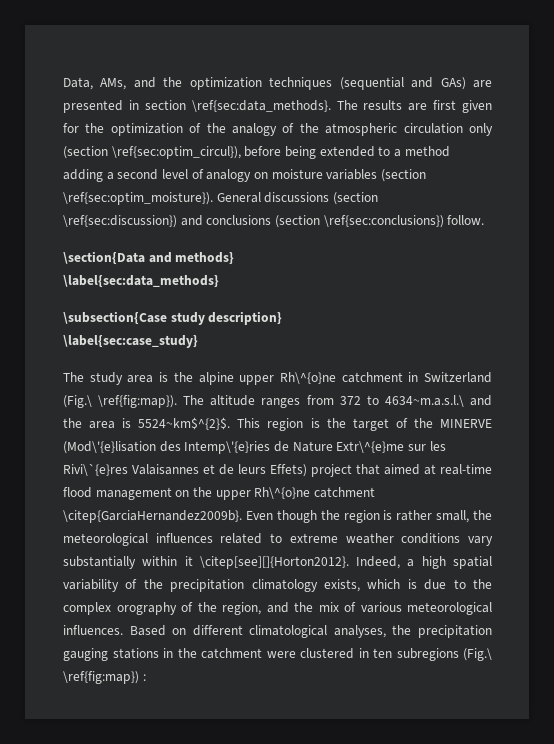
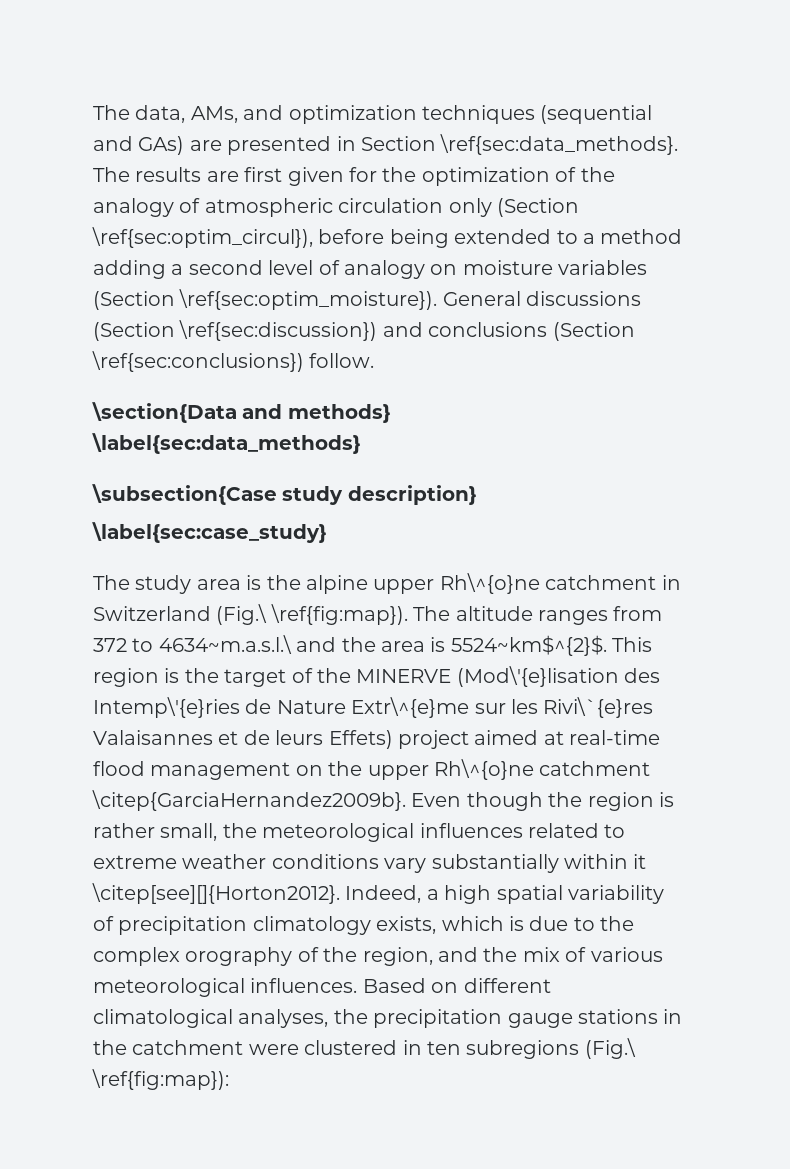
- Data, AMs, and the optimization techniques (sequential and GAs) are presented in section \ref{sec:data_methods}.
+ The data, AMs, and optimization techniques (sequential and GAs) are presented in Section \ref{sec:data_methods}.
- The results are first given for the optimization of the analogy of the atmospheric circulation only (section \ref{sec:optim_circul}), before being extended to a method adding a second level of analogy on moisture variables (section \ref{sec:optim_moisture}).
+ The results are first given for the optimization of the analogy of atmospheric circulation only (Section \ref{sec:optim_circul}), before being extended to a method adding a second level of analogy on moisture variables (Section \ref{sec:optim_moisture}).
- General discussions (section \ref{sec:discussion}) and conclusions (section \ref{sec:conclusions}) follow.
+ General discussions (Section \ref{sec:discussion}) and conclusions (Section \ref{sec:conclusions}) follow.
- This region is the target of the MINERVE (Mod\'{e}lisation des Intemp\'{e}ries de Nature Extr\^{e}me sur les Rivi\`{e}res Valaisannes et de leurs Effets) project that aimed at real-time flood management on the upper Rh\^{o}ne catchment \citep{GarciaHernandez2009b}.
+ This region is the target of the MINERVE (Mod\'{e}lisation des Intemp\'{e}ries de Nature Extr\^{e}me sur les Rivi\`{e}res Valaisannes et de leurs Effets) project aimed at real-time flood management on the upper Rh\^{o}ne catchment \citep{GarciaHernandez2009b}.
- Indeed, a high spatial variability of the precipitation climatology exists, which is due to the complex orography of the region, and the mix of various meteorological influences.
+ Indeed, a high spatial variability of precipitation climatology exists, which is due to the complex orography of the region, and the mix of various meteorological influences.
- Based on different climatological analyses, the precipitation gauging stations in the catchment were clustered in ten subregions (Fig.\ \ref{fig:map}) :
+ Based on different climatological analyses, the precipitation gauge stations in the catchment were clustered in ten subregions (Fig.\ \ref{fig:map}):

